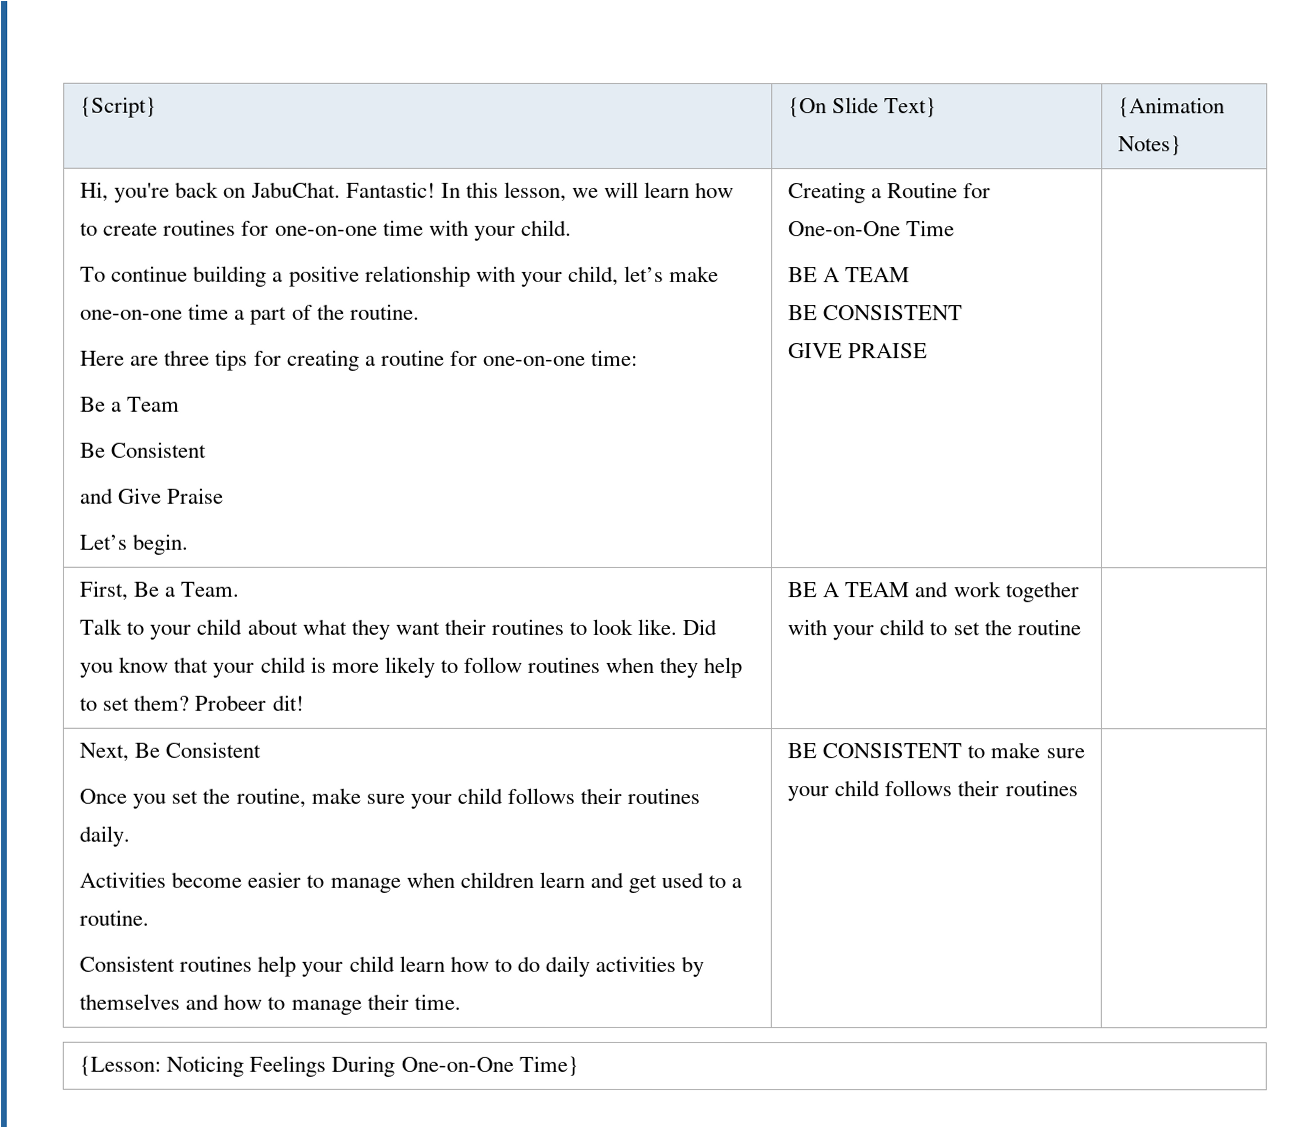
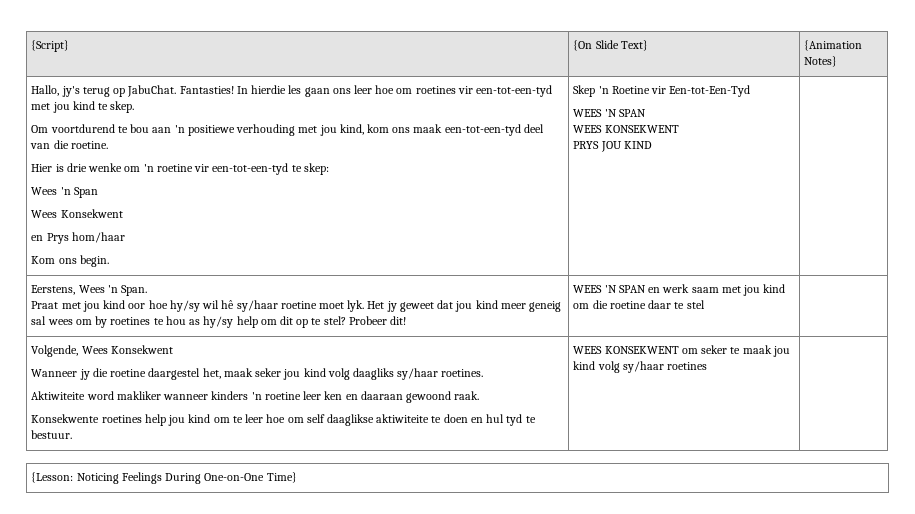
- Hi, you're back on JabuChat. Fantastic! In this lesson, we will learn how to create routines for one-on-one time with your child.
- To continue building a positive relationship with your child, let’s make one-on-one time a part of the routine.
- Here are three tips for creating a routine for one-on-one time:
- Be a Team
- Be Consistent
- and Give Praise
- Let’s begin. | Creating a Routine for One-on-One Time
- BE A TEAM
- BE CONSISTENT
- GIVE PRAISE |
- First, Be a Team.
- Talk to your child about what they want their routines to look like. Did you know that your child is more likely to follow routines when they help to set them? Probeer dit! | BE A TEAM and work together with your child to set the routine |
- Next, Be Consistent
- Once you set the routine, make sure your child follows their routines daily.
- Activities become easier to manage when children learn and get used to a routine.
- Consistent routines help your child learn how to do daily activities by themselves and how to manage their time. | BE CONSISTENT to make sure your child follows their routines
+ Hallo, jy's terug op JabuChat. Fantasties! In hierdie les gaan ons leer hoe om roetines vir een-tot-een-tyd met jou kind te skep.
+ Om voortdurend te bou aan 'n positiewe verhouding met jou kind, kom ons maak een-tot-een-tyd deel van die roetine.
+ Hier is drie wenke om 'n roetine vir een-tot-een-tyd te skep:
+ Wees 'n Span
+ Wees Konsekwent
+ en Prys hom/haar
+ Kom ons begin. | Skep 'n Roetine vir Een-tot-Een-Tyd
+ WEES 'N SPAN
+ WEES KONSEKWENT
+ PRYS JOU KIND |
+ Eerstens, Wees 'n Span.
+ Praat met jou kind oor hoe hy/sy wil hê sy/haar roetine moet lyk. Het jy geweet dat jou kind meer geneig sal wees om by roetines te hou as hy/sy help om dit op te stel? Probeer dit! | WEES 'N SPAN en werk saam met jou kind om die roetine daar te stel |
+ Volgende, Wees Konsekwent
+ Wanneer jy die roetine daargestel het, maak seker jou kind volg daagliks sy/haar roetines.
+ Aktiwiteite word makliker wanneer kinders 'n roetine leer ken en daaraan gewoond raak.
+ Konsekwente roetines help jou kind om te leer hoe om self daaglikse aktiwiteite te doen en hul tyd te bestuur. | WEES KONSEKWENT om seker te maak jou kind volg sy/haar roetines

